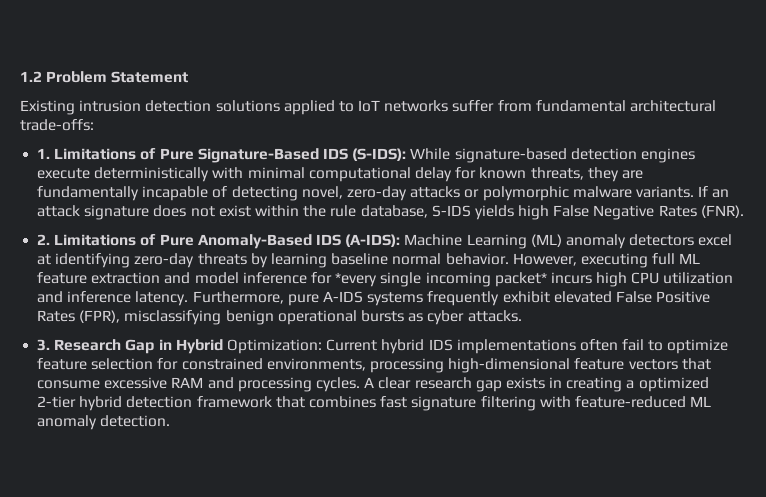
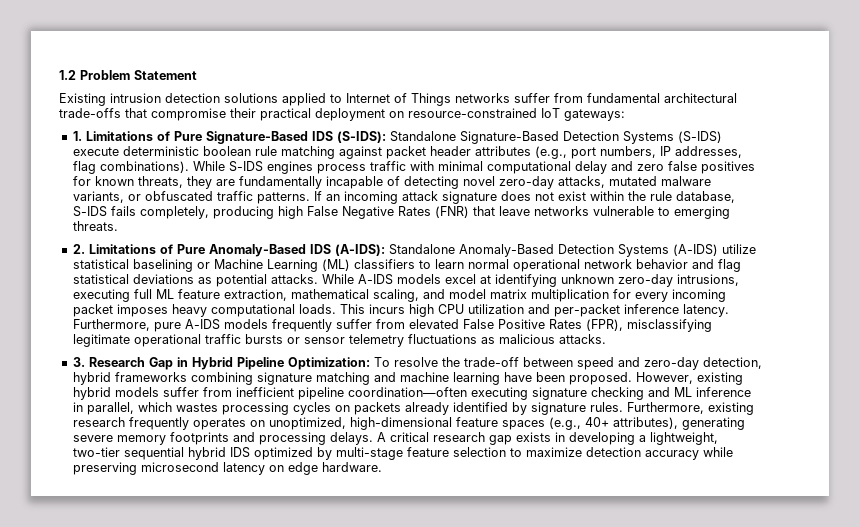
- Existing intrusion detection solutions applied to IoT networks suffer from fundamental architectural trade-offs:
+ Existing intrusion detection solutions applied to Internet of Things networks suffer from fundamental architectural trade-offs that compromise their practical deployment on resource-constrained IoT gateways:
- 1. Limitations of Pure Signature-Based IDS (S-IDS): While signature-based detection engines execute deterministically with minimal computational delay for known threats, they are fundamentally incapable of detecting novel, zero-day attacks or polymorphic malware variants.
+ 1. Limitations of Pure Signature-Based IDS (S-IDS): Standalone Signature-Based Detection Systems (S-IDS) execute deterministic boolean rule matching against packet header attributes (e.g., port numbers, IP addresses, flag combinations). While S-IDS engines process traffic with minimal computational delay and zero false positives for known threats, they are fundamentally incapable of detecting novel zero-day attacks, mutated malware variants, or obfuscated traffic patterns.
- If an attack signature does not exist within the rule database, S-IDS yields high False Negative Rates (FNR).
+ If an incoming attack signature does not exist within the rule database, S-IDS fails completely, producing high False Negative Rates (FNR) that leave networks vulnerable to emerging threats.
- 2. Limitations of Pure Anomaly-Based IDS (A-IDS): Machine Learning (ML) anomaly detectors excel at identifying zero-day threats by learning baseline normal behavior. However, executing full ML feature extraction and model inference for *every single incoming packet* incurs high CPU utilization and inference latency.
+ 2. Limitations of Pure Anomaly-Based IDS (A-IDS): Standalone Anomaly-Based Detection Systems (A-IDS) utilize statistical baselining or Machine Learning (ML) classifiers to learn normal operational network behavior and flag statistical deviations as potential attacks. While A-IDS models excel at identifying unknown zero-day intrusions, executing full ML feature extraction, mathematical scaling, and model matrix multiplication for every incoming packet imposes heavy computational loads. This incurs high CPU utilization and per-packet inference latency.
- Furthermore, pure A-IDS systems frequently exhibit elevated False Positive Rates (FPR), misclassifying benign operational bursts as cyber attacks.
+ Furthermore, pure A-IDS models frequently suffer from elevated False Positive Rates (FPR), misclassifying legitimate operational traffic bursts or sensor telemetry fluctuations as malicious attacks.
- 3. Research Gap in Hybrid Optimization: Current hybrid IDS implementations often fail to optimize feature selection for constrained environments, processing high-dimensional feature vectors that consume excessive RAM and processing cycles. A clear research gap exists in creating a optimized 2-tier hybrid detection framework that combines fast signature filtering with feature-reduced ML anomaly detection.
+ 3. Research Gap in Hybrid Pipeline Optimization: To resolve the trade-off between speed and zero-day detection, hybrid frameworks combining signature matching and machine learning have been proposed. However, existing hybrid models suffer from inefficient pipeline coordination—often executing signature checking and ML inference in parallel, which wastes processing cycles on packets already identified by signature rules. Furthermore, existing research frequently operates on unoptimized, high-dimensional feature spaces (e.g., 40+ attributes), generating severe memory footprints and processing delays. A critical research gap exists in developing a lightweight, two-tier sequential hybrid IDS optimized by multi-stage feature selection to maximize detection accuracy while preserving microsecond latency on edge hardware.

